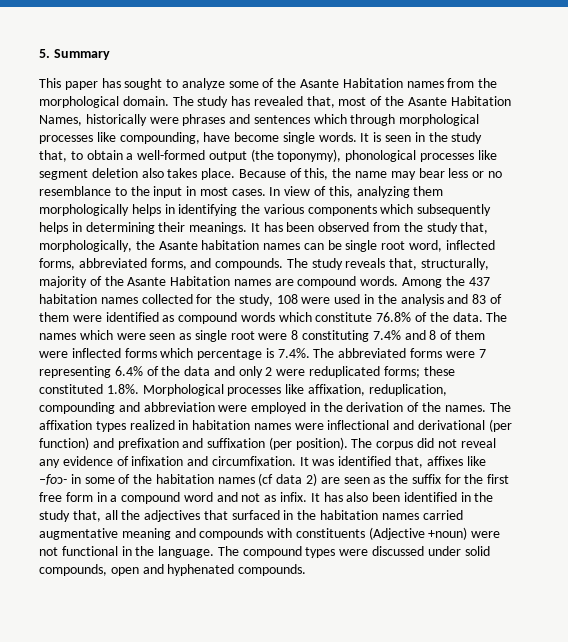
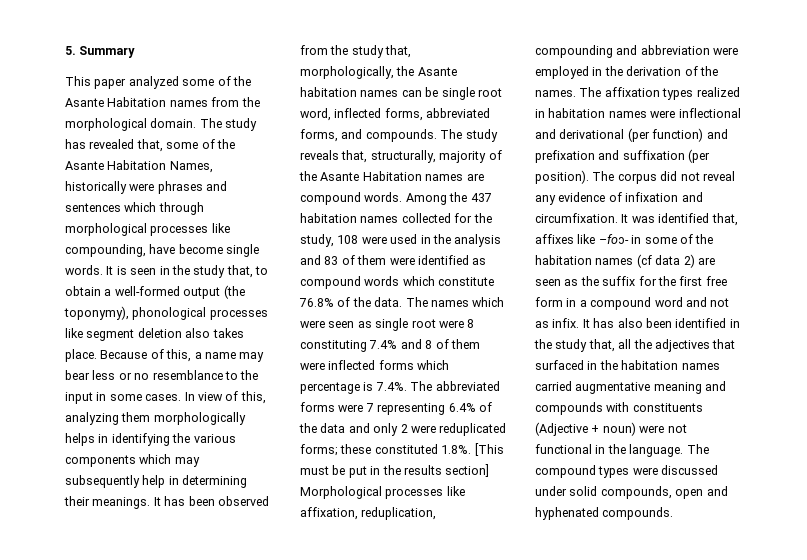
- This paper has sought to analyze some of the Asante Habitation names from the morphological domain.
+ This paper analyzed some of the Asante Habitation names from the morphological domain.
- The study has revealed that, most of the Asante Habitation Names, historically were phrases and sentences which through morphological processes like compounding, have become single words.
+ The study has revealed that, some of the Asante Habitation Names, historically were phrases and sentences which through morphological processes like compounding, have become single words.
- Because of this, the name may bear less or no resemblance to the input in most cases.
+ Because of this, a name may bear less or no resemblance to the input in some cases.
- In view of this, analyzing them morphologically helps in identifying the various components which subsequently helps in determining their meanings.
+ In view of this, analyzing them morphologically helps in identifying the various components which may subsequently help in determining their meanings.
- The names which were seen as single root were 8 constituting 7.4% and 8 of them were inflected forms which percentage is 7.4%. The abbreviated forms were 7 representing 6.4% of the data and only 2 were reduplicated forms; these constituted 1.8%. Morphological processes like affixation, reduplication, compounding and abbreviation were employed in the derivation of the names.
+ The names which were seen as single root were 8 constituting 7.4% and 8 of them were inflected forms which percentage is 7.4%. The abbreviated forms were 7 representing 6.4% of the data and only 2 were reduplicated forms; these constituted 1.8%. [This must be put in the results section] Morphological processes like affixation, reduplication, compounding and abbreviation were employed in the derivation of the names.
- It has also been identified in the study that, all the adjectives that surfaced in the habitation names carried augmentative meaning and compounds with constituents (Adjective +noun) were not functional in the language.
+ It has also been identified in the study that, all the adjectives that surfaced in the habitation names carried augmentative meaning and compounds with constituents (Adjective + noun) were not functional in the language.

